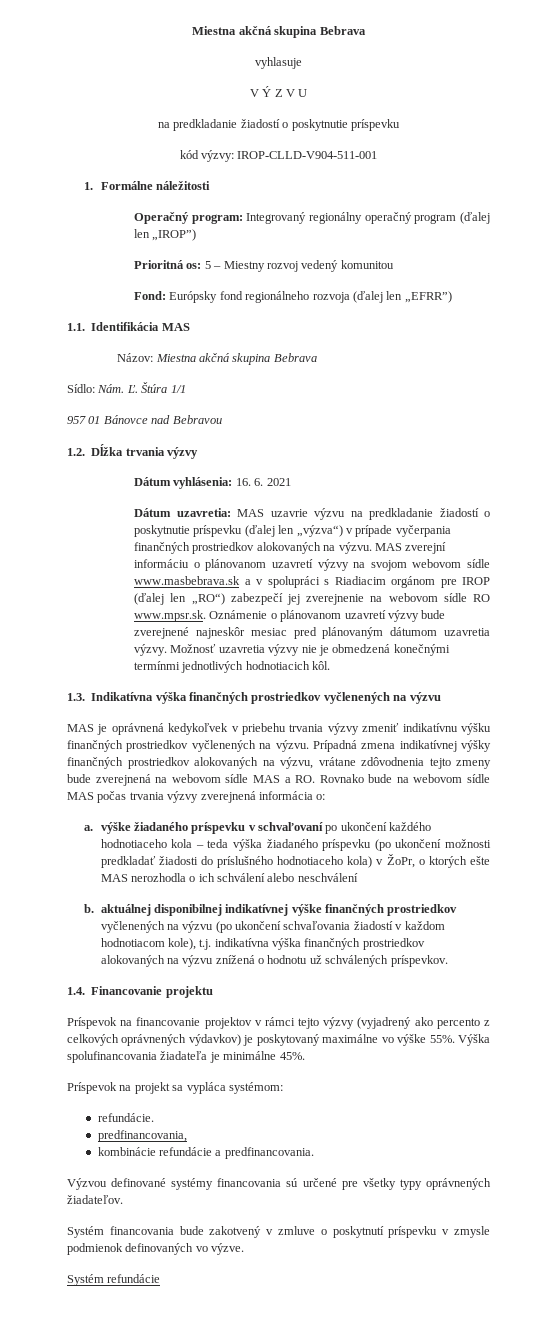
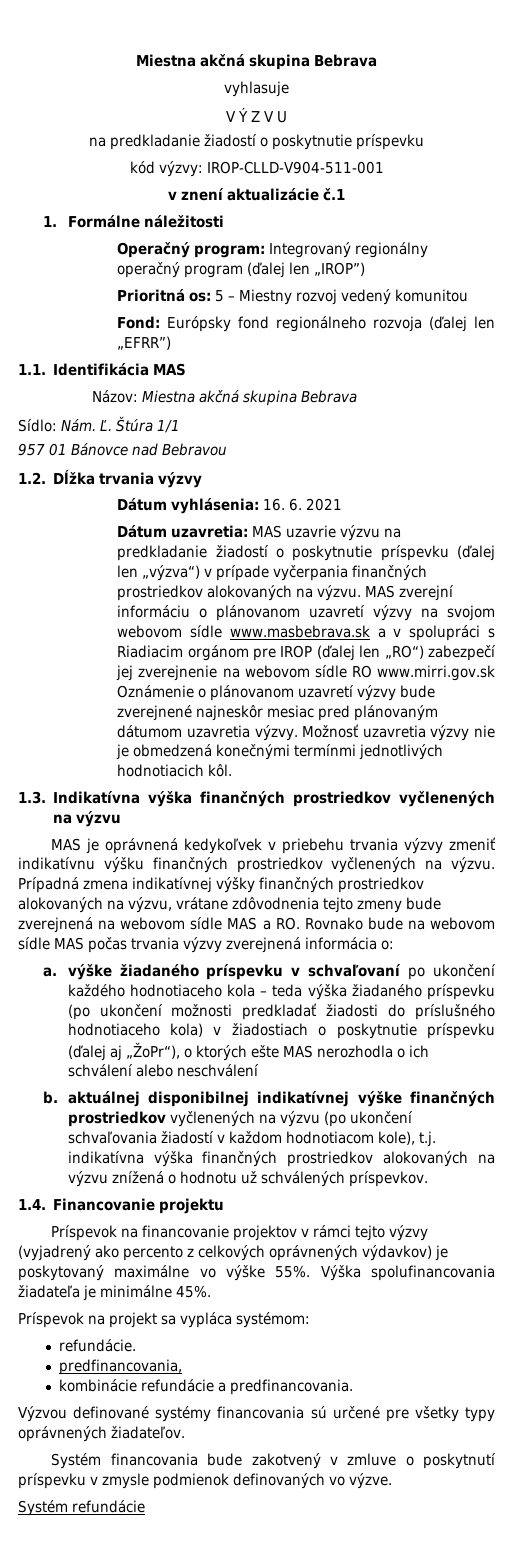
+ v znení aktualizácie č.1
- MAS zverejní informáciu o plánovanom uzavretí výzvy na svojom webovom sídle www.masbebrava.sk a v spolupráci s Riadiacim orgánom pre IROP (ďalej len „RO“) zabezpečí jej zverejnenie na webovom sídle RO www.mpsr.sk. Oznámenie o plánovanom uzavretí výzvy bude zverejnené najneskôr mesiac pred plánovaným dátumom uzavretia výzvy.
+ MAS zverejní informáciu o plánovanom uzavretí výzvy na svojom webovom sídle www.masbebrava.sk a v spolupráci s Riadiacim orgánom pre IROP (ďalej len „RO“) zabezpečí jej zverejnenie na webovom sídle RO www.mirri.gov.sk Oznámenie o plánovanom uzavretí výzvy bude zverejnené najneskôr mesiac pred plánovaným dátumom uzavretia výzvy.
- a. výške žiadaného príspevku v schvaľovaní po ukončení každého hodnotiaceho kola – teda výška žiadaného príspevku (po ukončení možnosti predkladať žiadosti do príslušného hodnotiaceho kola) v ŽoPr, o ktorých ešte MAS nerozhodla o ich schválení alebo neschválení
+ a. výške žiadaného príspevku v schvaľovaní po ukončení každého hodnotiaceho kola – teda výška žiadaného príspevku (po ukončení možnosti predkladať žiadosti do príslušného hodnotiaceho kola) v žiadostiach o poskytnutie príspevku (ďalej aj „ŽoPr“), o ktorých ešte MAS nerozhodla o ich schválení alebo neschválení

